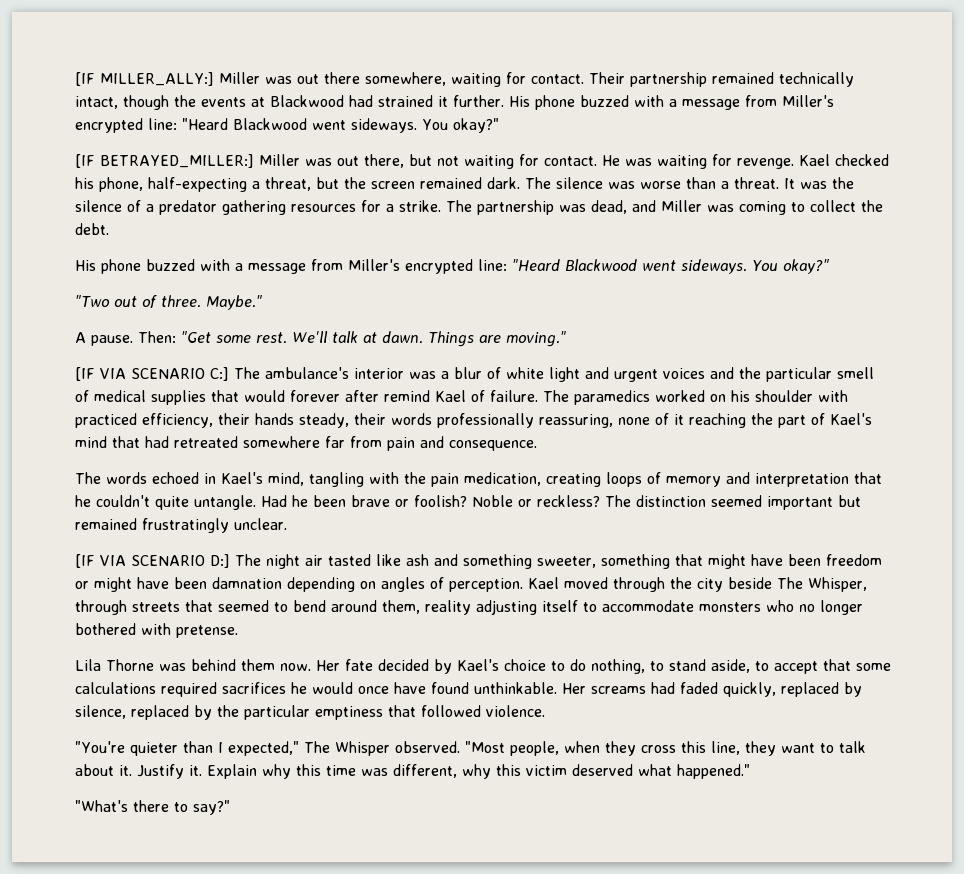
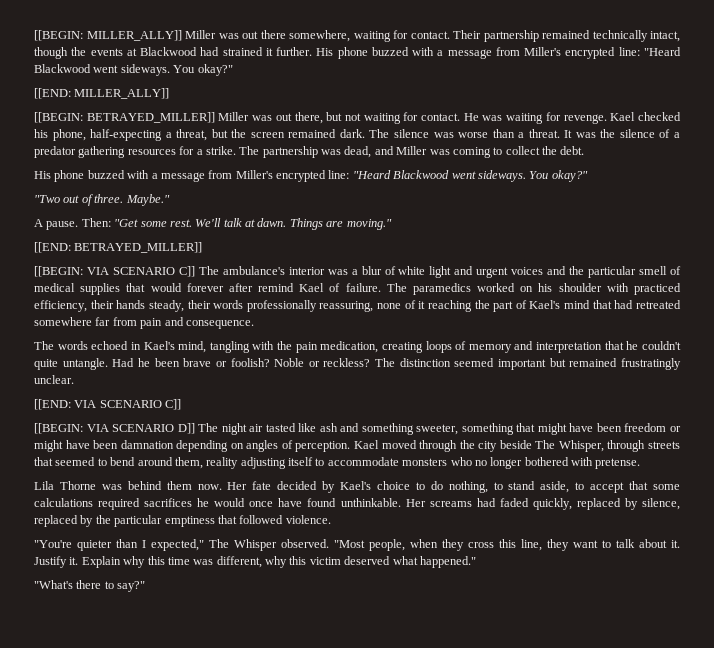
- [IF MILLER_ALLY:] Miller was out there somewhere, waiting for contact.
+ [[BEGIN: MILLER_ALLY]] Miller was out there somewhere, waiting for contact.
- [IF BETRAYED_MILLER:] Miller was out there, but not waiting for contact.
+ [[END: MILLER_ALLY]]
+ [[BEGIN: BETRAYED_MILLER]] Miller was out there, but not waiting for contact.
- [IF VIA SCENARIO C:] The ambulance's interior was a blur of white light and urgent voices and the particular smell of medical supplies that would forever after remind Kael of failure.
+ [[END: BETRAYED_MILLER]]
+ [[BEGIN: VIA SCENARIO C]] The ambulance's interior was a blur of white light and urgent voices and the particular smell of medical supplies that would forever after remind Kael of failure.
- [IF VIA SCENARIO D:] The night air tasted like ash and something sweeter, something that might have been freedom or might have been damnation depending on angles of perception.
+ [[END: VIA SCENARIO C]]
+ [[BEGIN: VIA SCENARIO D]] The night air tasted like ash and something sweeter, something that might have been freedom or might have been damnation depending on angles of perception.

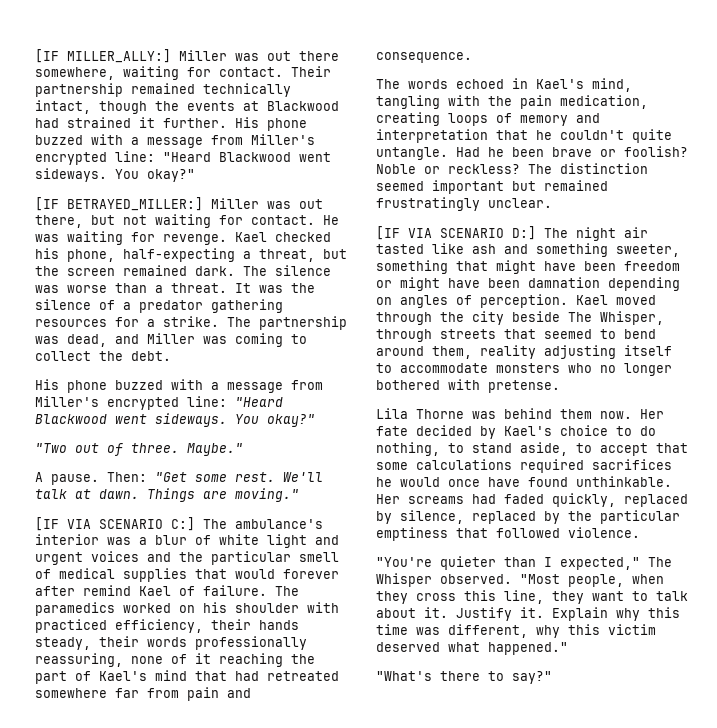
- [[BEGIN: MILLER_ALLY]] Miller was out there somewhere, waiting for contact.
+ [IF MILLER_ALLY:] Miller was out there somewhere, waiting for contact.
- [[END: MILLER_ALLY]]
- [[BEGIN: BETRAYED_MILLER]] Miller was out there, but not waiting for contact.
+ [IF BETRAYED_MILLER:] Miller was out there, but not waiting for contact.
- [[END: BETRAYED_MILLER]]
- [[BEGIN: VIA SCENARIO C]] The ambulance's interior was a blur of white light and urgent voices and the particular smell of medical supplies that would forever after remind Kael of failure.
+ [IF VIA SCENARIO C:] The ambulance's interior was a blur of white light and urgent voices and the particular smell of medical supplies that would forever after remind Kael of failure.
- [[END: VIA SCENARIO C]]
- [[BEGIN: VIA SCENARIO D]] The night air tasted like ash and something sweeter, something that might have been freedom or might have been damnation depending on angles of perception.
+ [IF VIA SCENARIO D:] The night air tasted like ash and something sweeter, something that might have been freedom or might have been damnation depending on angles of perception.

